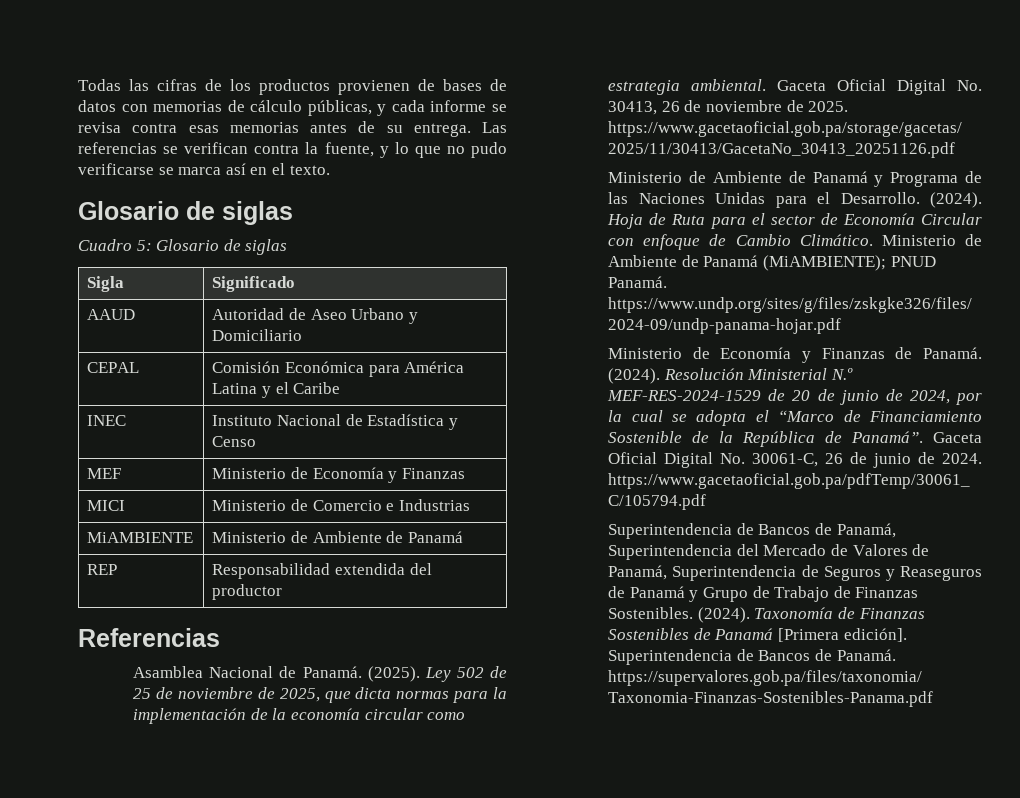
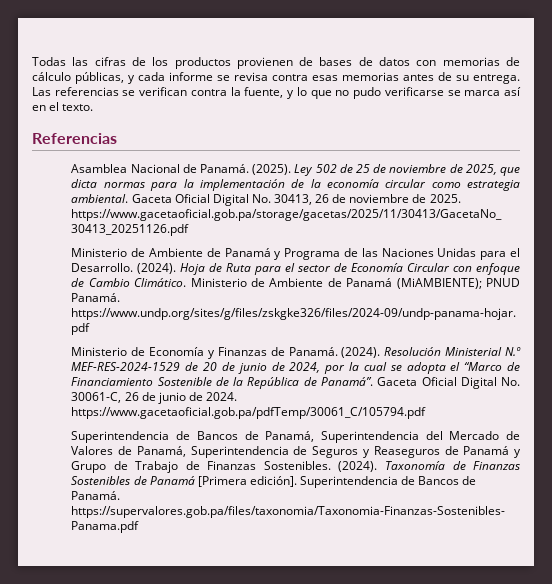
  Las referencias se verifican contra la fuente, y lo que no pudo verificarse se marca así en el texto.
- Glosario de siglas
- Cuadro 5: Glosario de siglas
- Sigla | Significado
- AAUD | Autoridad de Aseo Urbano y Domiciliario
- CEPAL | Comisión Económica para América Latina y el Caribe
- INEC | Instituto Nacional de Estadística y Censo
- MEF | Ministerio de Economía y Finanzas
- MICI | Ministerio de Comercio e Industrias
- MiAMBIENTE | Ministerio de Ambiente de Panamá
- REP | Responsabilidad extendida del productor

